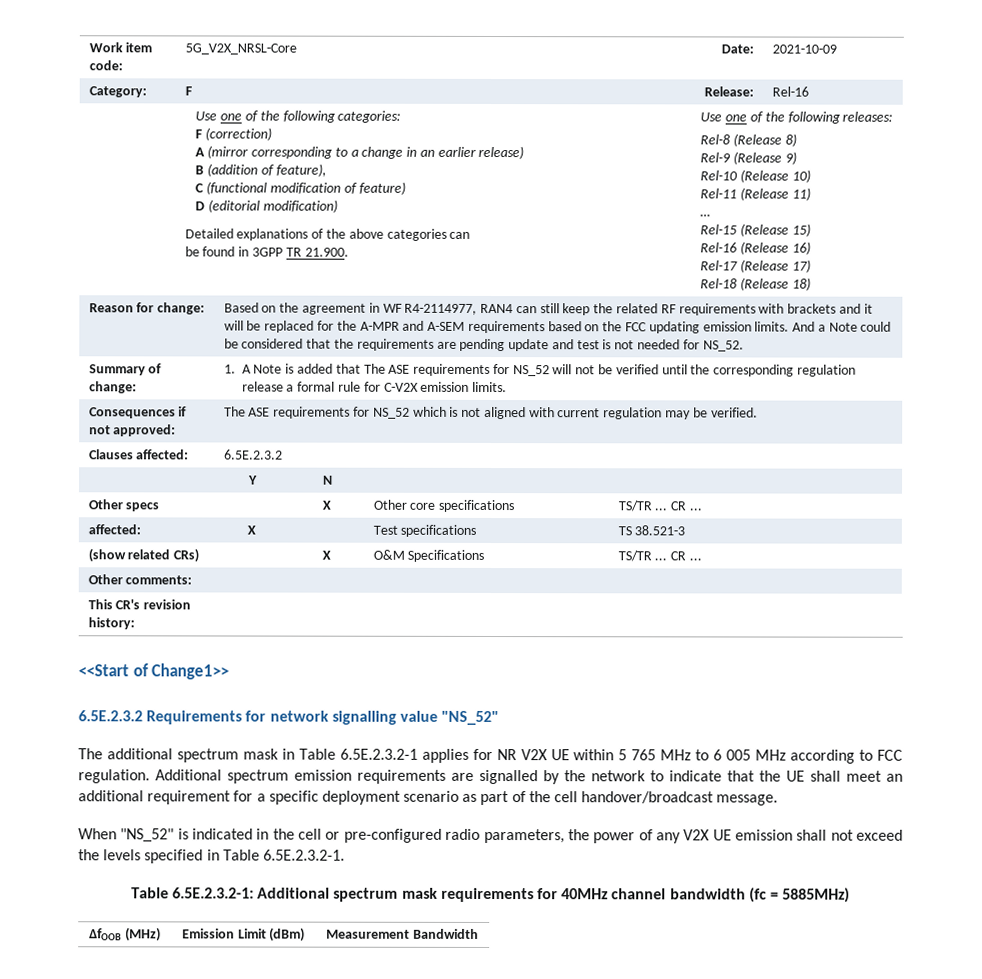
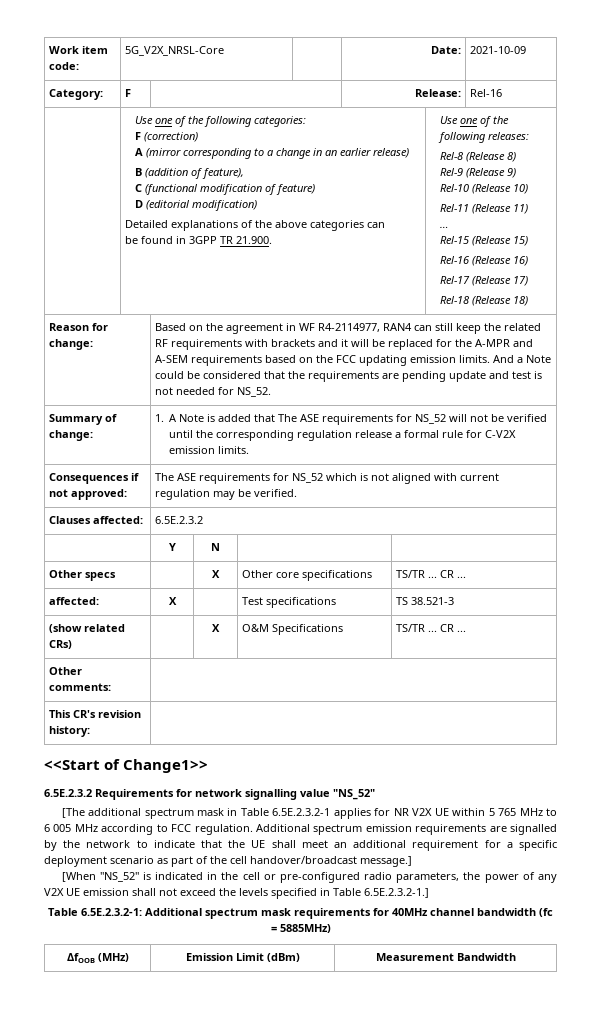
- The additional spectrum mask in Table 6.5E.2.3.2-1 applies for NR V2X UE within 5 765 MHz to 6 005 MHz according to FCC regulation.
+ [The additional spectrum mask in Table 6.5E.2.3.2-1 applies for NR V2X UE within 5 765 MHz to 6 005 MHz according to FCC regulation.
- Additional spectrum emission requirements are signalled by the network to indicate that the UE shall meet an additional requirement for a specific deployment scenario as part of the cell handover/broadcast message.
- When "NS_52" is indicated in the cell or pre-configured radio parameters, the power of any V2X UE emission shall not exceed the levels specified in Table 6.5E.2.3.2-1.
+ Additional spectrum emission requirements are signalled by the network to indicate that the UE shall meet an additional requirement for a specific deployment scenario as part of the cell handover/broadcast message.]
+ [When "NS_52" is indicated in the cell or pre-configured radio parameters, the power of any V2X UE emission shall not exceed the levels specified in Table 6.5E.2.3.2-1.]

